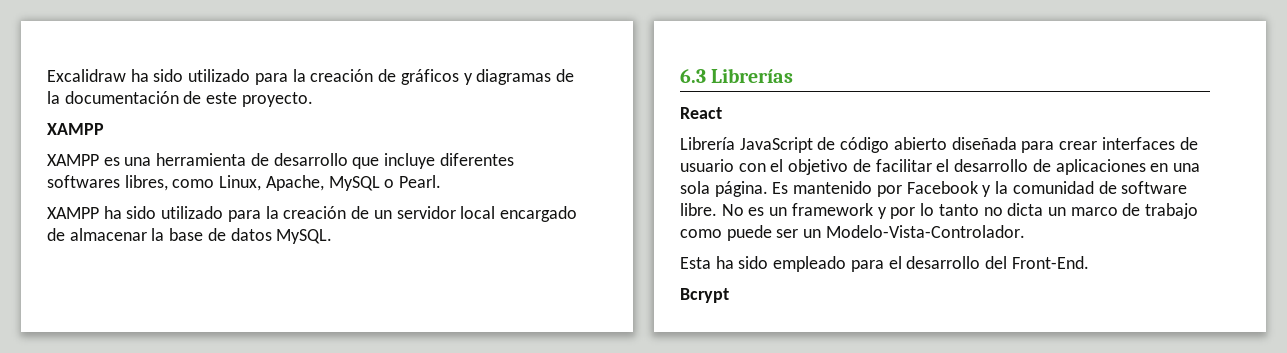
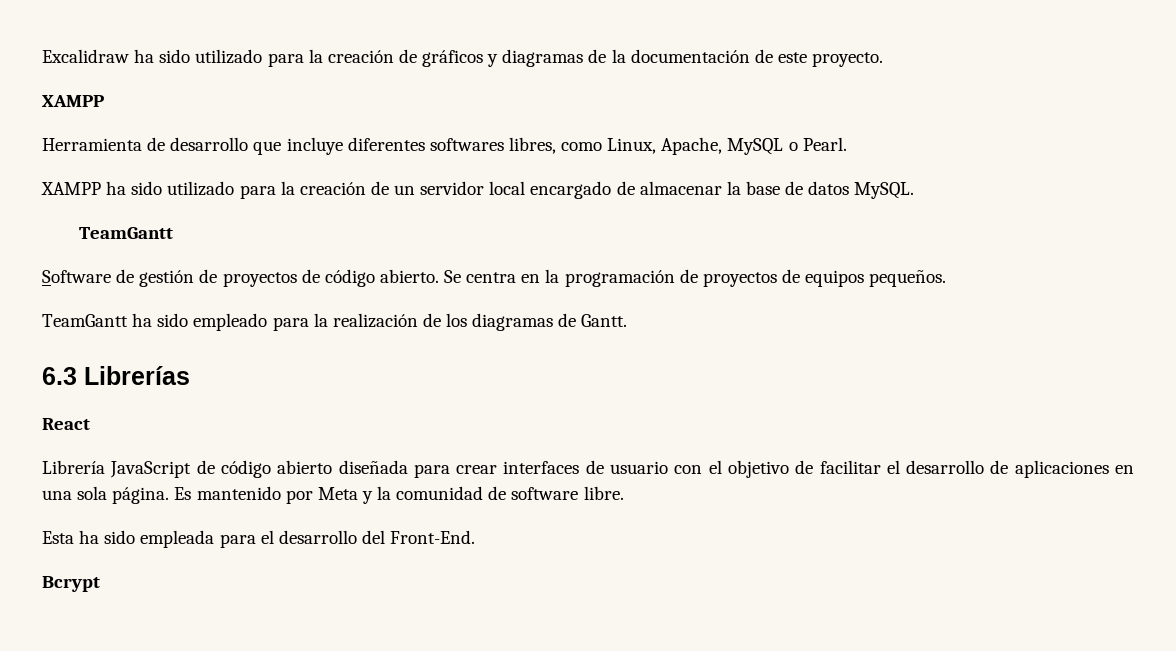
- XAMPP es una herramienta de desarrollo que incluye diferentes softwares libres, como Linux, Apache, MySQL o Pearl.
+ Herramienta de desarrollo que incluye diferentes softwares libres, como Linux, Apache, MySQL o Pearl.
  XAMPP ha sido utilizado para la creación de un servidor local encargado de almacenar la base de datos MySQL.
+ TeamGantt
+ Software de gestión de proyectos de código abierto. Se centra en la programación de proyectos de equipos pequeños.
+ TeamGantt ha sido empleado para la realización de los diagramas de Gantt.
- Es mantenido por Facebook y la comunidad de software libre. No es un framework y por lo tanto no dicta un marco de trabajo como puede ser un Modelo-Vista-Controlador.
+ Es mantenido por Meta y la comunidad de software libre.
- Esta ha sido empleado para el desarrollo del Front-End.
+ Esta ha sido empleada para el desarrollo del Front-End.

